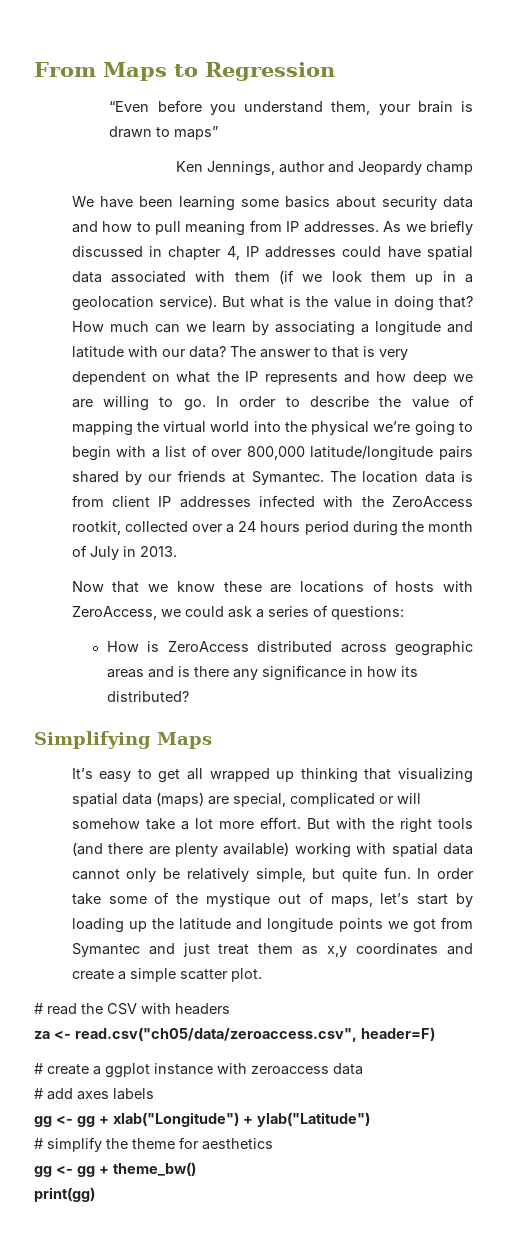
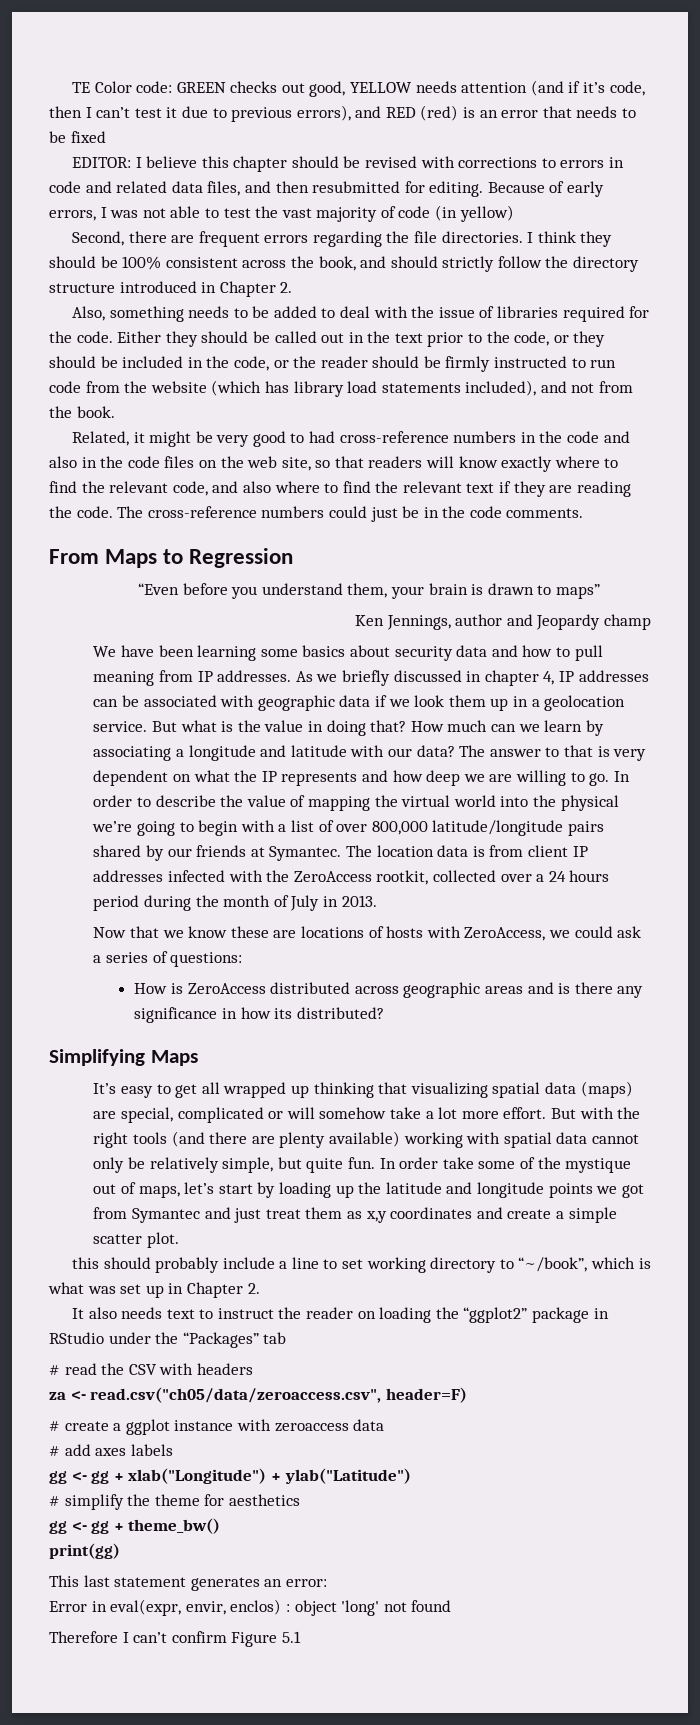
+ TE Color code: GREEN checks out good, YELLOW needs attention (and if it’s code, then I can’t test it due to previous errors), and RED (red) is an error that needs to be fixed
+ EDITOR: I believe this chapter should be revised with corrections to errors in code and related data files, and then resubmitted for editing. Because of early errors, I was not able to test the vast majority of code (in yellow)
+ Second, there are frequent errors regarding the file directories. I think they should be 100% consistent across the book, and should strictly follow the directory structure introduced in Chapter 2.
+ Also, something needs to be added to deal with the issue of libraries required for the code. Either they should be called out in the text prior to the code, or they should be included in the code, or the reader should be firmly instructed to run code from the website (which has library load statements included), and not from the book.
+ Related, it might be very good to had cross-reference numbers in the code and also in the code files on the web site, so that readers will know exactly where to find the relevant code, and also where to find the relevant text if they are reading the code. The cross-reference numbers could just be in the code comments.
- As we briefly discussed in chapter 4, IP addresses could have spatial data associated with them (if we look them up in a geolocation service).
+ As we briefly discussed in chapter 4, IP addresses can be associated with geographic data if we look them up in a geolocation service.
+ this should probably include a line to set working directory to “~/book”, which is what was set up in Chapter 2.
+ It also needs text to instruct the reader on loading the “ggplot2” package in RStudio under the “Packages” tab
+ This last statement generates an error:
+ Error in eval(expr, envir, enclos) : object 'long' not found
+ Therefore I can’t confirm Figure 5.1

